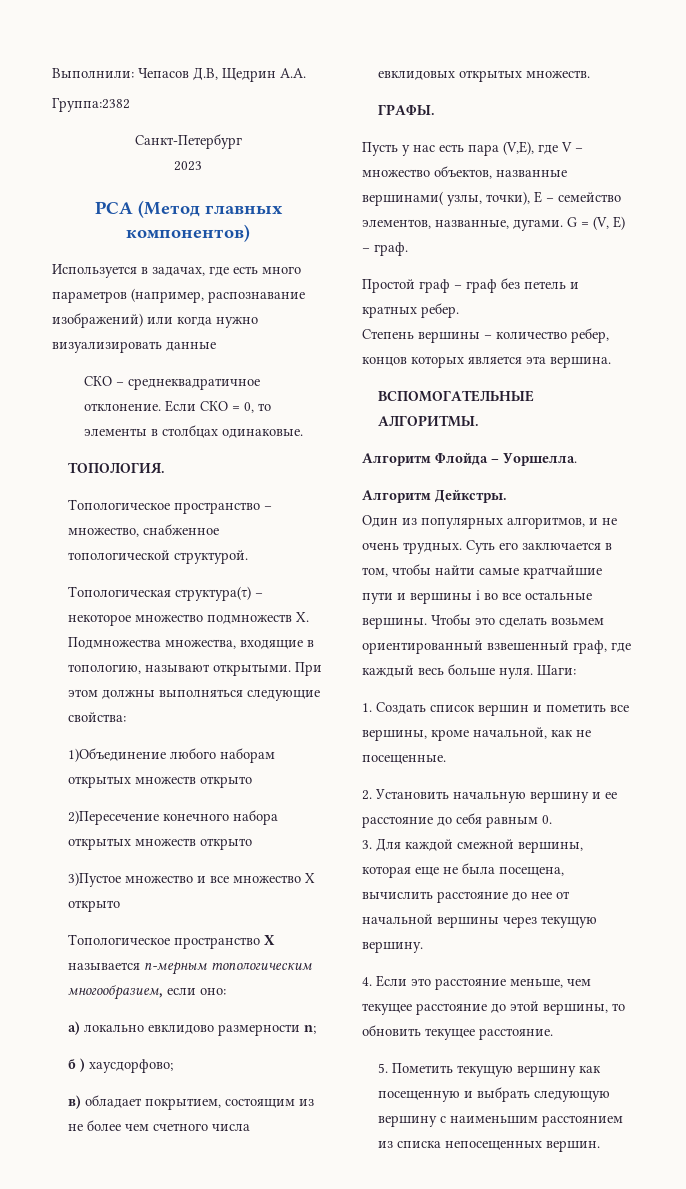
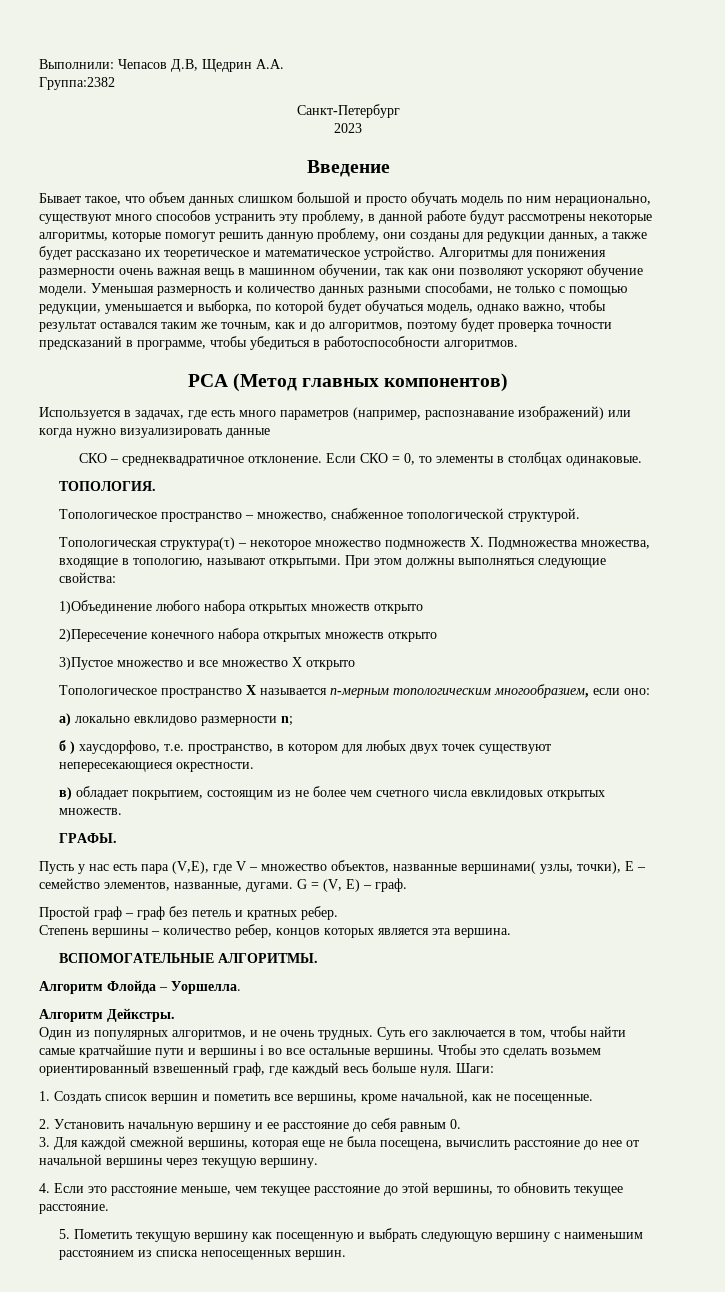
+ Введение
+ Бывает такое, что объем данных слишком большой и просто обучать модель по ним нерационально, существуют много способов устранить эту проблему, в данной работе будут рассмотрены некоторые алгоритмы, которые помогут решить данную проблему, они созданы для редукции данных, а также будет рассказано их теоретическое и математическое устройство. Алгоритмы для понижения размерности очень важная вещь в машинном обучении, так как они позволяют ускоряют обучение модели. Уменьшая размерность и количество данных разными способами, не только с помощью редукции, уменьшается и выборка, по которой будет обучаться модель, однако важно, чтобы результат оставался таким же точным, как и до алгоритмов, поэтому будет проверка точности предсказаний в программе, чтобы убедиться в работоспособности алгоритмов.
- 1)Объединение любого наборам открытых множеств открыто
+ 1)Объединение любого набора открытых множеств открыто
- б ) хаусдорфово;
+ б ) хаусдорфово, т.е. пространство, в котором для любых двух точек существуют непересекающиеся окрестности.

